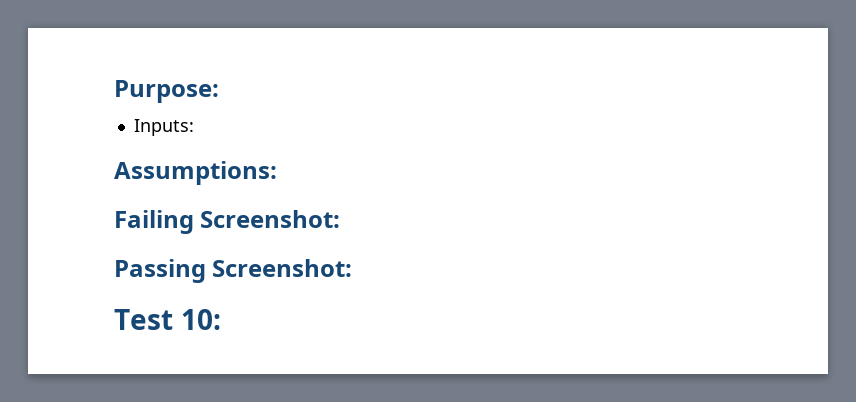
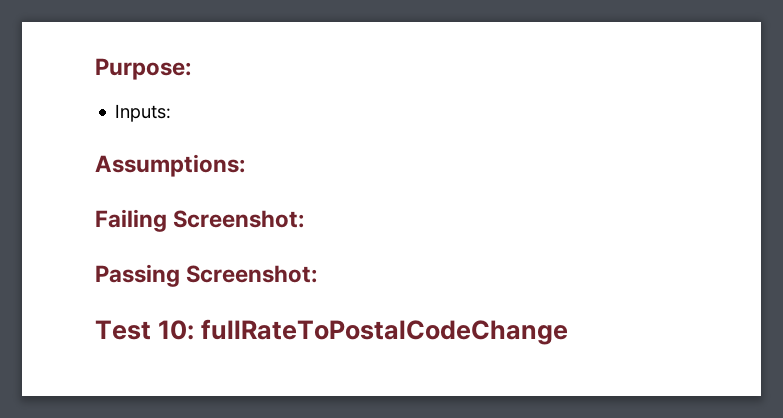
- Test 10:
+ Test 10: fullRateToPostalCodeChange

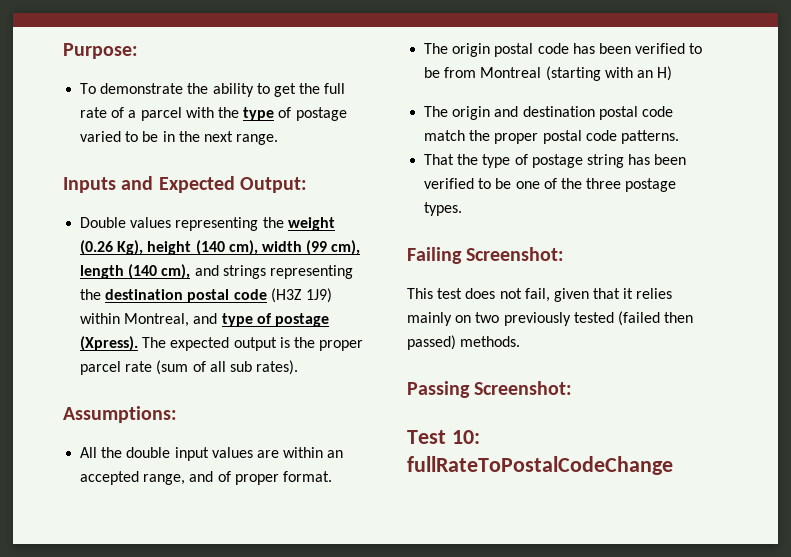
- Inputs:
+ To demonstrate the ability to get the full rate of a parcel with the type of postage varied to be in the next range.
+ Inputs and Expected Output:
+ Double values representing the weight (0.26 Kg), height (140 cm), width (99 cm), length (140 cm), and strings representing the destination postal code (H3Z 1J9) within Montreal, and type of postage (Xpress). The expected output is the proper parcel rate (sum of all sub rates).
  Assumptions:
+ All the double input values are within an accepted range, and of proper format.
+ The origin postal code has been verified to be from Montreal (starting with an H)
+ The origin and destination postal code match the proper postal code patterns.
+ That the type of postage string has been verified to be one of the three postage types.
  Failing Screenshot:
+ This test does not fail, given that it relies mainly on two previously tested (failed then passed) methods.

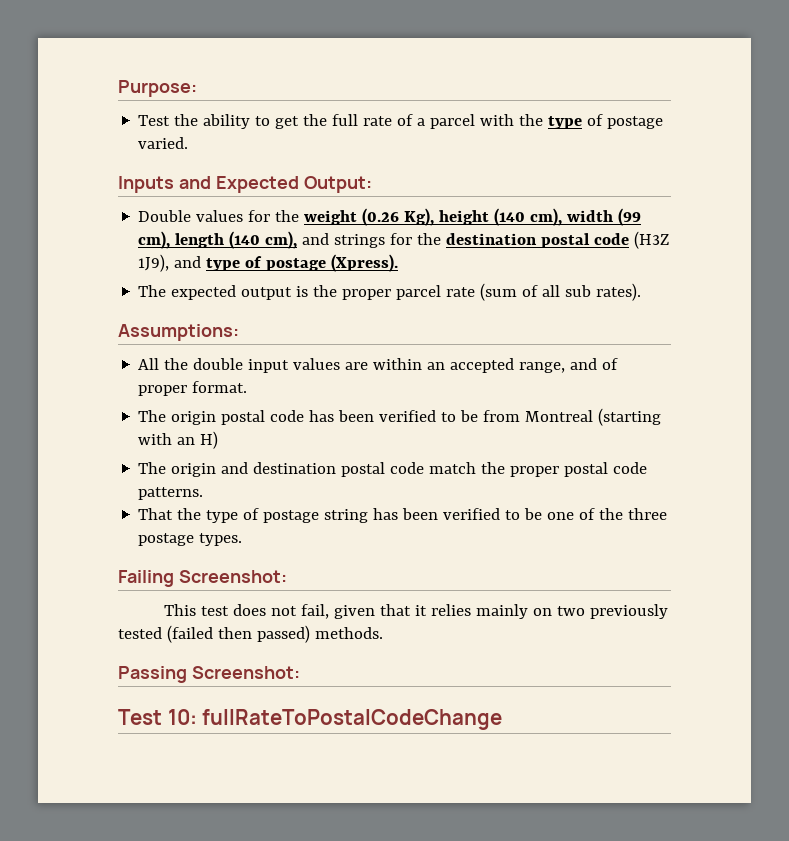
- To demonstrate the ability to get the full rate of a parcel with the type of postage varied to be in the next range.
+ Test the ability to get the full rate of a parcel with the type of postage varied.
- Double values representing the weight (0.26 Kg), height (140 cm), width (99 cm), length (140 cm), and strings representing the destination postal code (H3Z 1J9) within Montreal, and type of postage (Xpress). The expected output is the proper parcel rate (sum of all sub rates).
+ Double values for the weight (0.26 Kg), height (140 cm), width (99 cm), length (140 cm), and strings for the destination postal code (H3Z 1J9), and type of postage (Xpress).
+ The expected output is the proper parcel rate (sum of all sub rates).

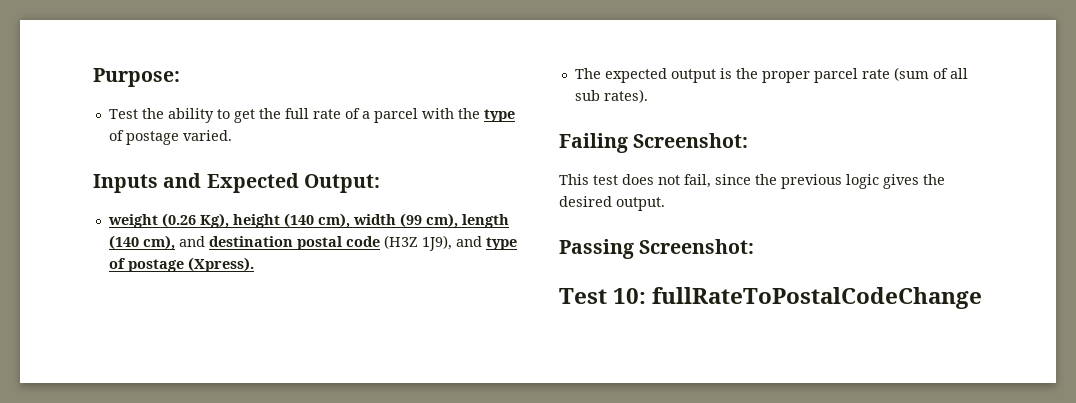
- Double values for the weight (0.26 Kg), height (140 cm), width (99 cm), length (140 cm), and strings for the destination postal code (H3Z 1J9), and type of postage (Xpress).
+ weight (0.26 Kg), height (140 cm), width (99 cm), length (140 cm), and destination postal code (H3Z 1J9), and type of postage (Xpress).
- Assumptions:
- All the double input values are within an accepted range, and of proper format.
- The origin postal code has been verified to be from Montreal (starting with an H)
- The origin and destination postal code match the proper postal code patterns.
- That the type of postage string has been verified to be one of the three postage types.
- This test does not fail, given that it relies mainly on two previously tested (failed then passed) methods.
+ This test does not fail, since the previous logic gives the desired output.

